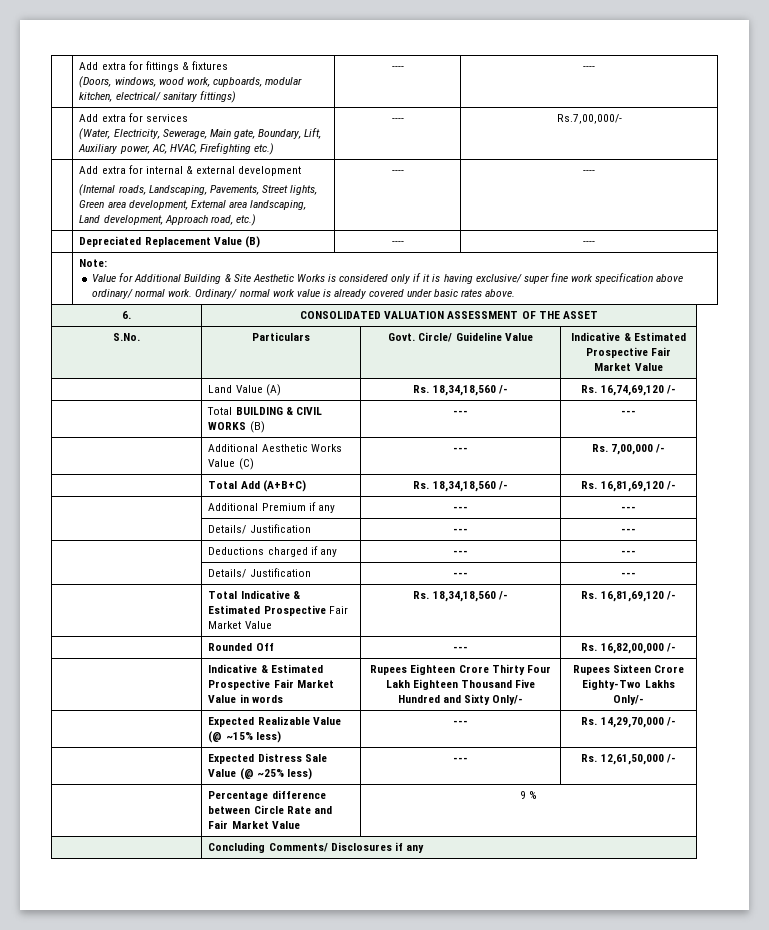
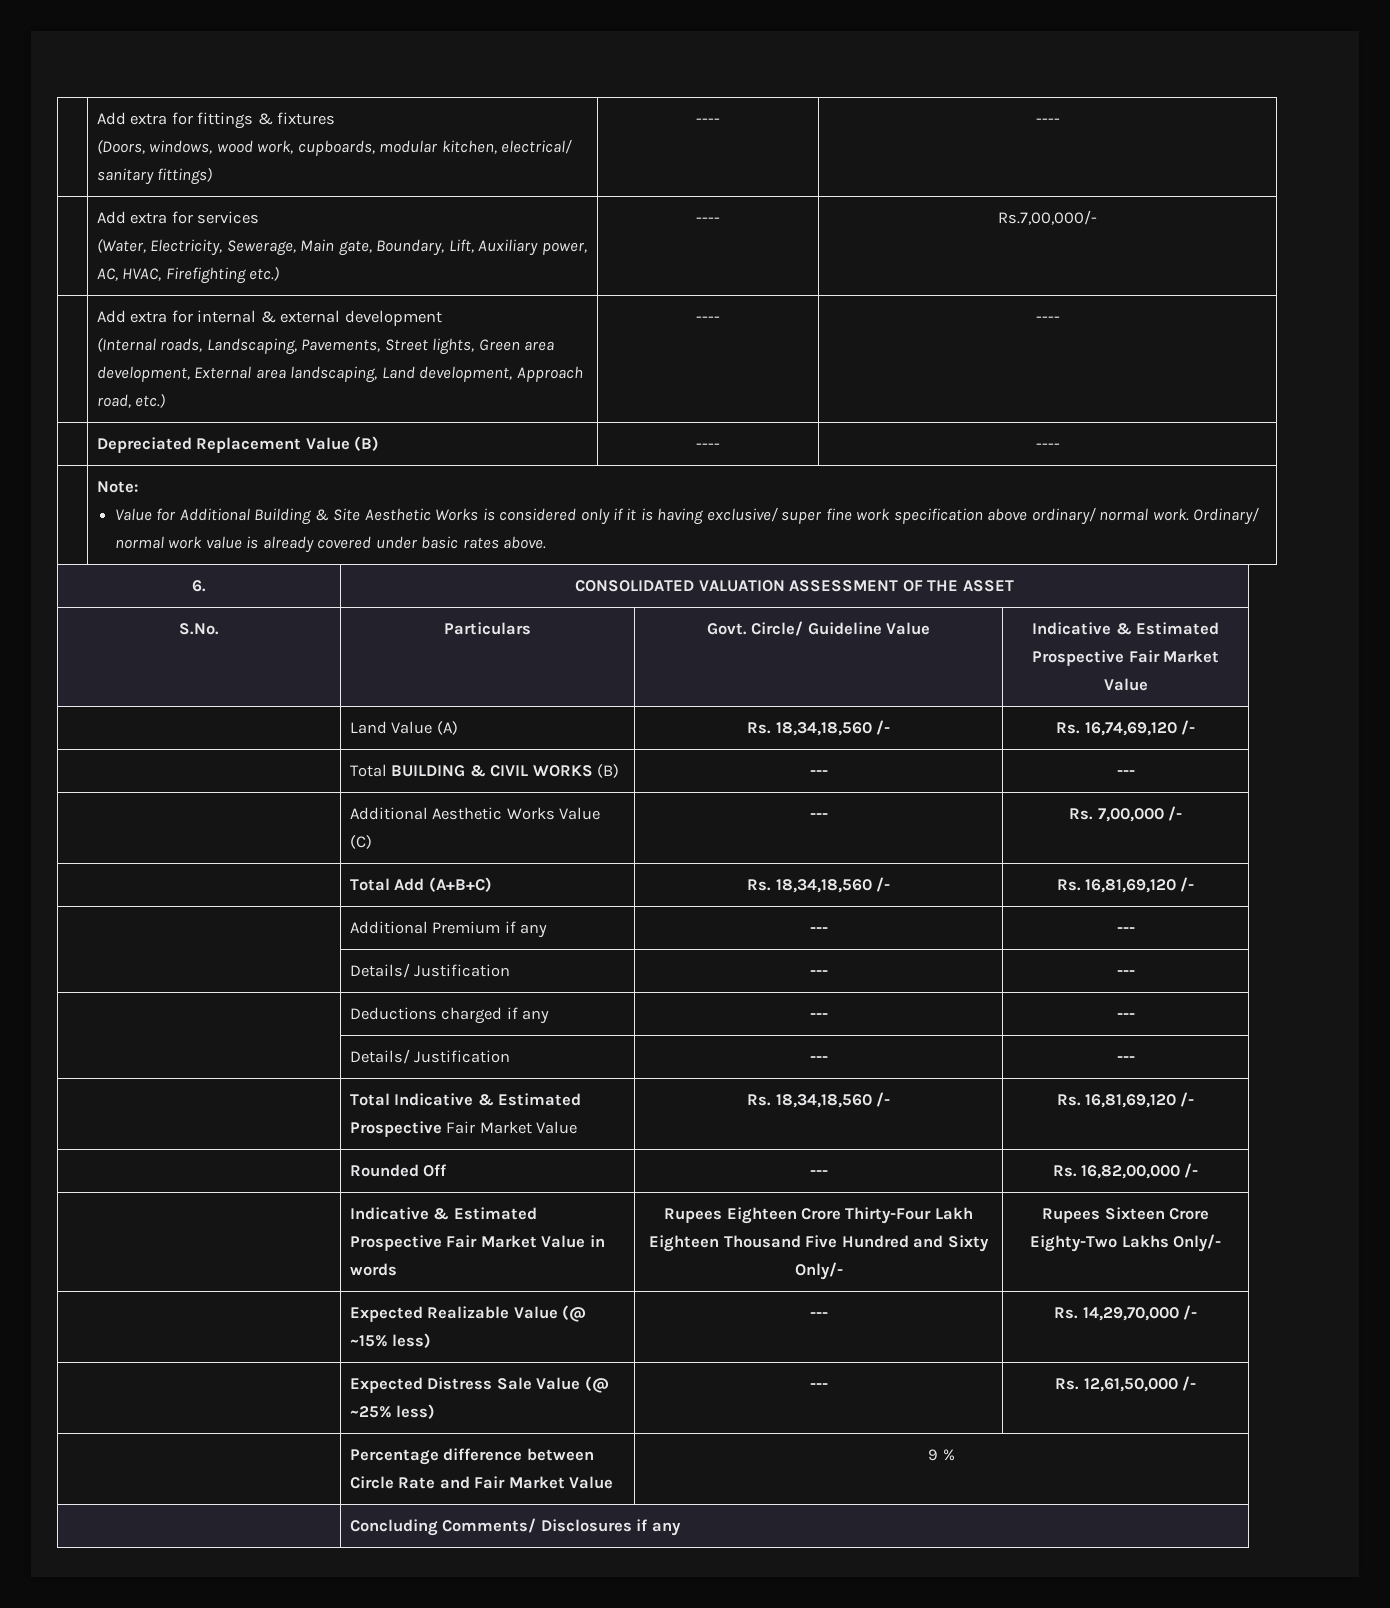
- | Indicative & Estimated Prospective Fair Market Value in words | Rupees Eighteen Crore Thirty Four Lakh Eighteen Thousand Five Hundred and Sixty Only/- | Rupees Sixteen Crore Eighty-Two Lakhs Only/-
+ | Indicative & Estimated Prospective Fair Market Value in words | Rupees Eighteen Crore Thirty-Four Lakh Eighteen Thousand Five Hundred and Sixty Only/- | Rupees Sixteen Crore Eighty-Two Lakhs Only/-

